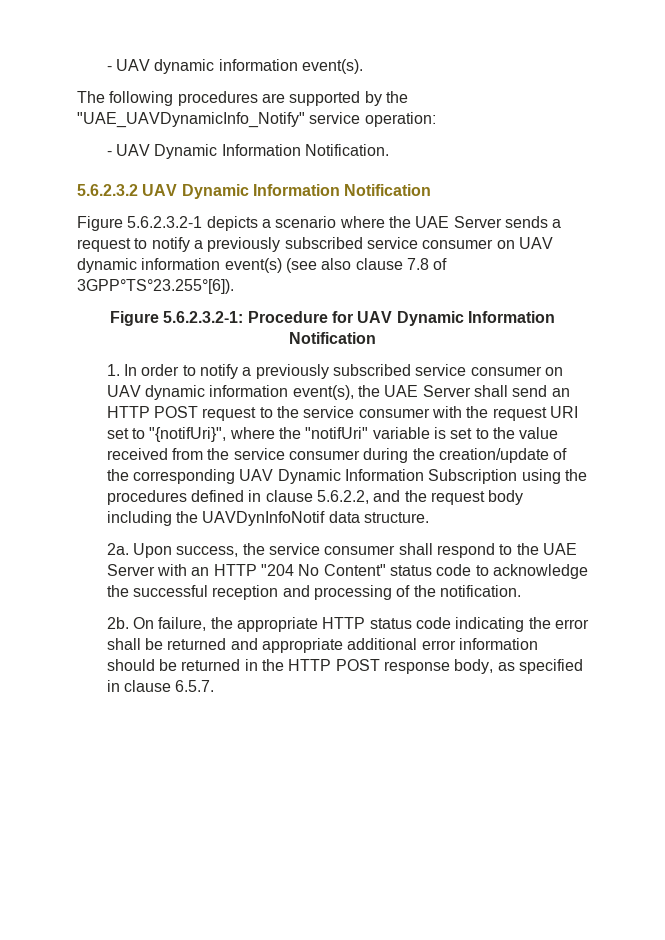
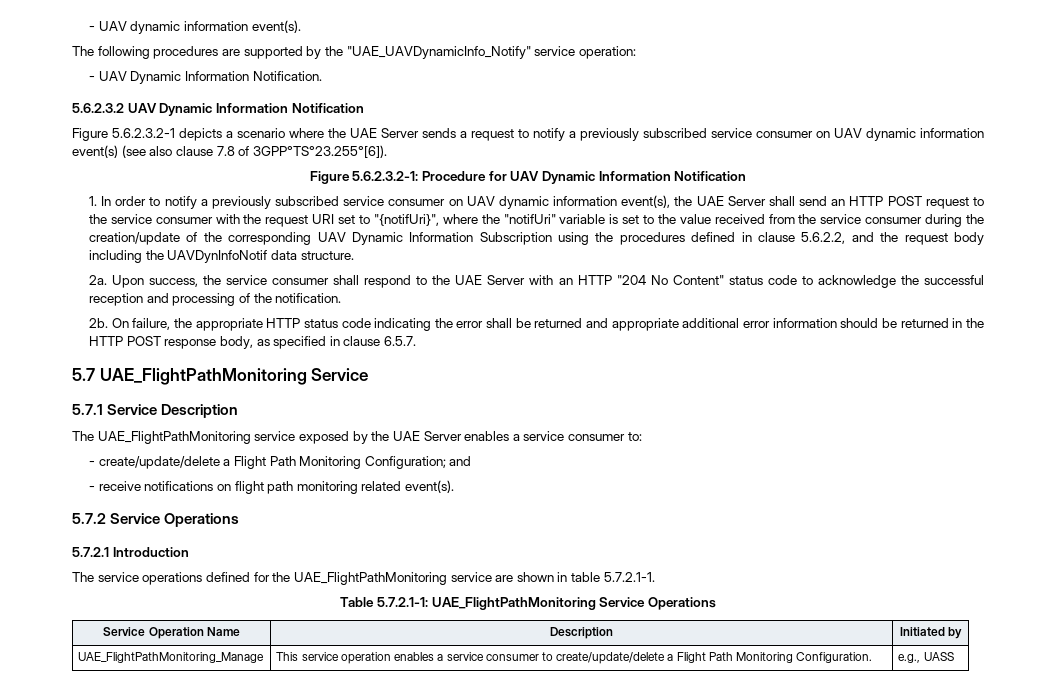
+ 5.7 UAE_FlightPathMonitoring Service
+ 5.7.1 Service Description
+ The UAE_FlightPathMonitoring service exposed by the UAE Server enables a service consumer to:
+ - create/update/delete a Flight Path Monitoring Configuration; and
+ - receive notifications on flight path monitoring related event(s).
+ 5.7.2 Service Operations
+ 5.7.2.1 Introduction
+ The service operations defined for the UAE_FlightPathMonitoring service are shown in table 5.7.2.1-1.
+ Table 5.7.2.1-1: UAE_FlightPathMonitoring Service Operations
+ Service Operation Name | Description | Initiated by
+ UAE_FlightPathMonitoring_Manage | This service operation enables a service consumer to create/update/delete a Flight Path Monitoring Configuration. | e.g., UASS

